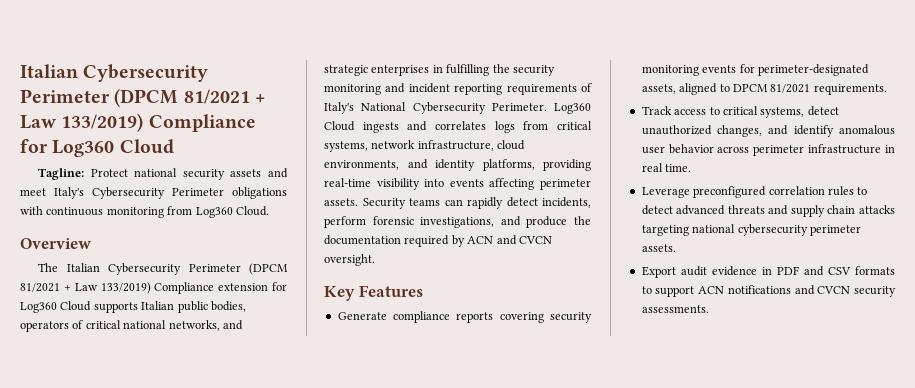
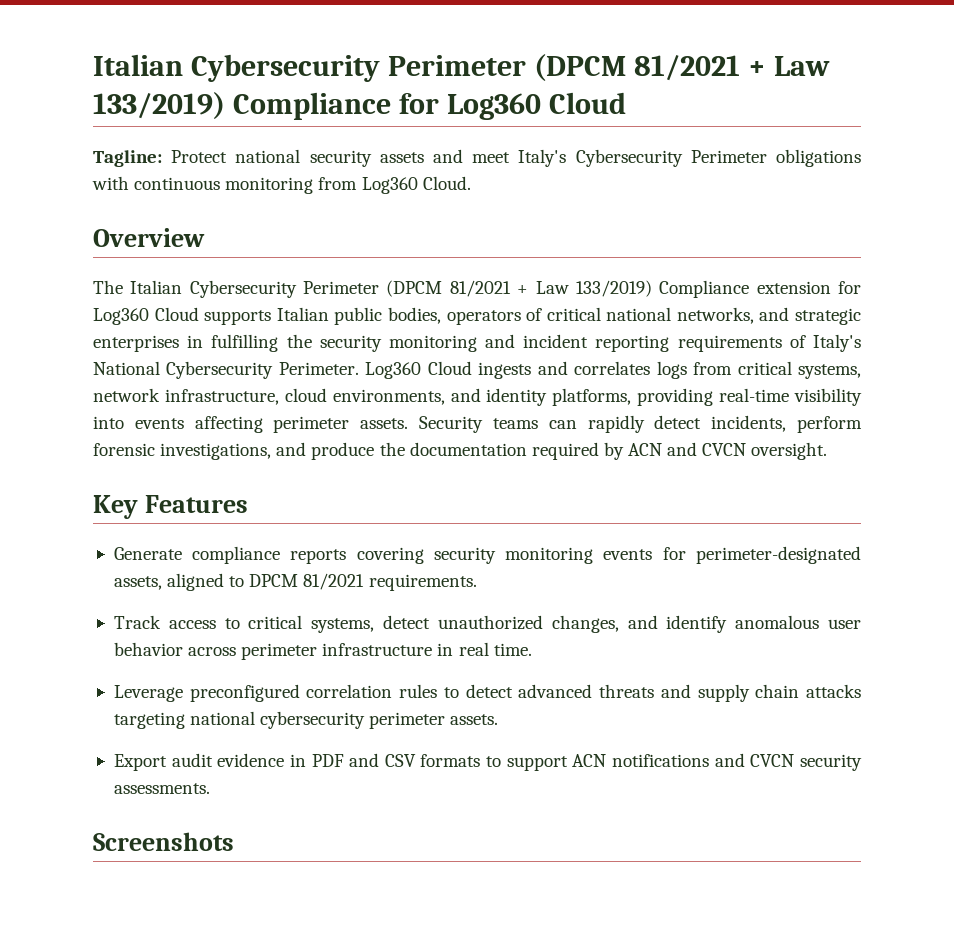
+ Screenshots

